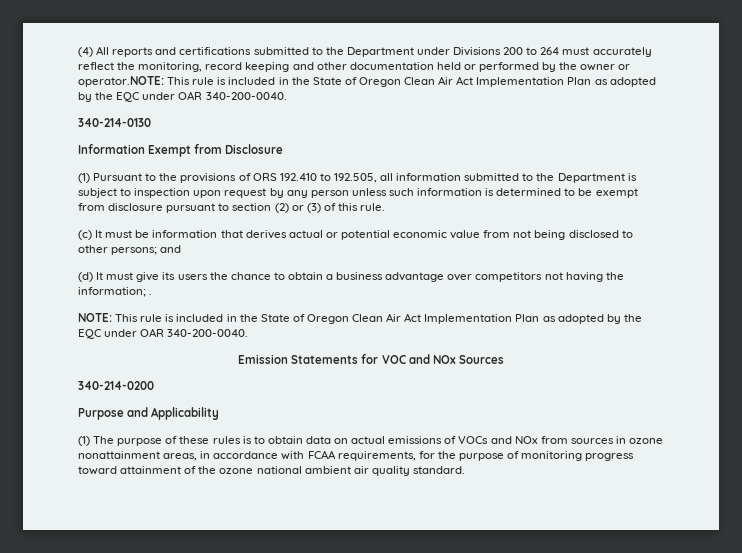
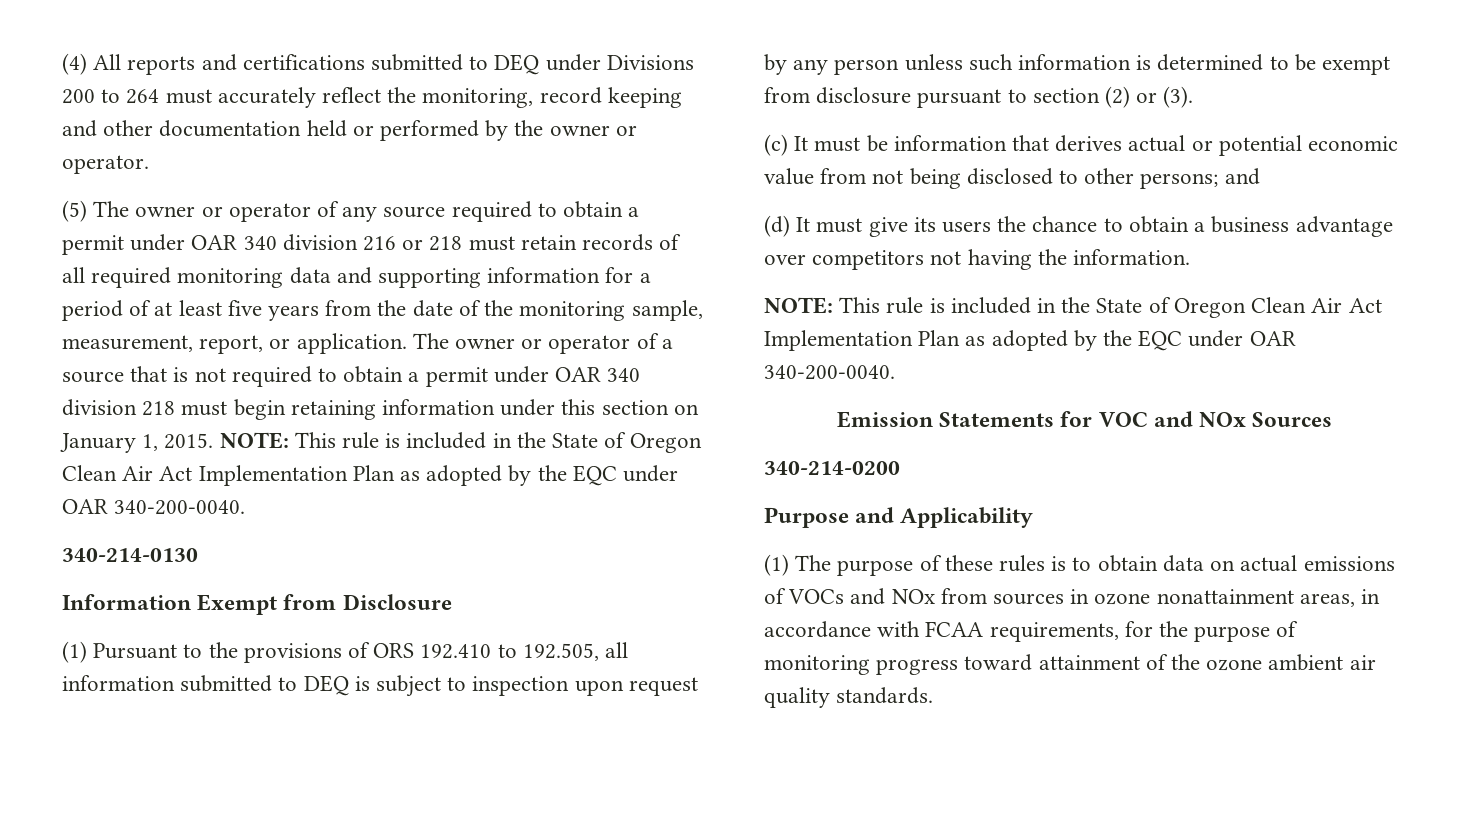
- (4) All reports and certifications submitted to the Department under Divisions 200 to 264 must accurately reflect the monitoring, record keeping and other documentation held or performed by the owner or operator.NOTE: This rule is included in the State of Oregon Clean Air Act Implementation Plan as adopted by the EQC under OAR 340-200-0040.
+ (4) All reports and certifications submitted to DEQ under Divisions 200 to 264 must accurately reflect the monitoring, record keeping and other documentation held or performed by the owner or operator.
+ (5) The owner or operator of any source required to obtain a permit under OAR 340 division 216 or 218 must retain records of all required monitoring data and supporting information for a period of at least five years from the date of the monitoring sample, measurement, report, or application. The owner or operator of a source that is not required to obtain a permit under OAR 340 division 218 must begin retaining information under this section on January 1, 2015. NOTE: This rule is included in the State of Oregon Clean Air Act Implementation Plan as adopted by the EQC under OAR 340-200-0040.
- (1) Pursuant to the provisions of ORS 192.410 to 192.505, all information submitted to the Department is subject to inspection upon request by any person unless such information is determined to be exempt from disclosure pursuant to section (2) or (3) of this rule.
+ (1) Pursuant to the provisions of ORS 192.410 to 192.505, all information submitted to DEQ is subject to inspection upon request by any person unless such information is determined to be exempt from disclosure pursuant to section (2) or (3).
- (d) It must give its users the chance to obtain a business advantage over competitors not having the information; .
+ (d) It must give its users the chance to obtain a business advantage over competitors not having the information.
- (1) The purpose of these rules is to obtain data on actual emissions of VOCs and NOx from sources in ozone nonattainment areas, in accordance with FCAA requirements, for the purpose of monitoring progress toward attainment of the ozone national ambient air quality standard.
+ (1) The purpose of these rules is to obtain data on actual emissions of VOCs and NOx from sources in ozone nonattainment areas, in accordance with FCAA requirements, for the purpose of monitoring progress toward attainment of the ozone ambient air quality standards.

